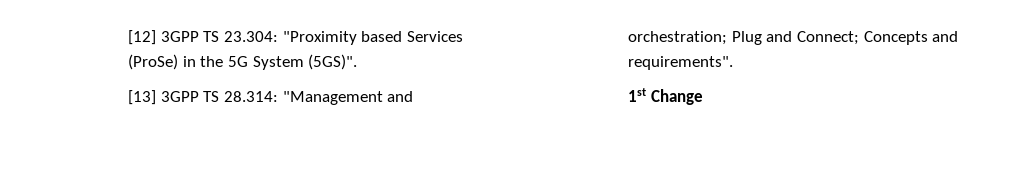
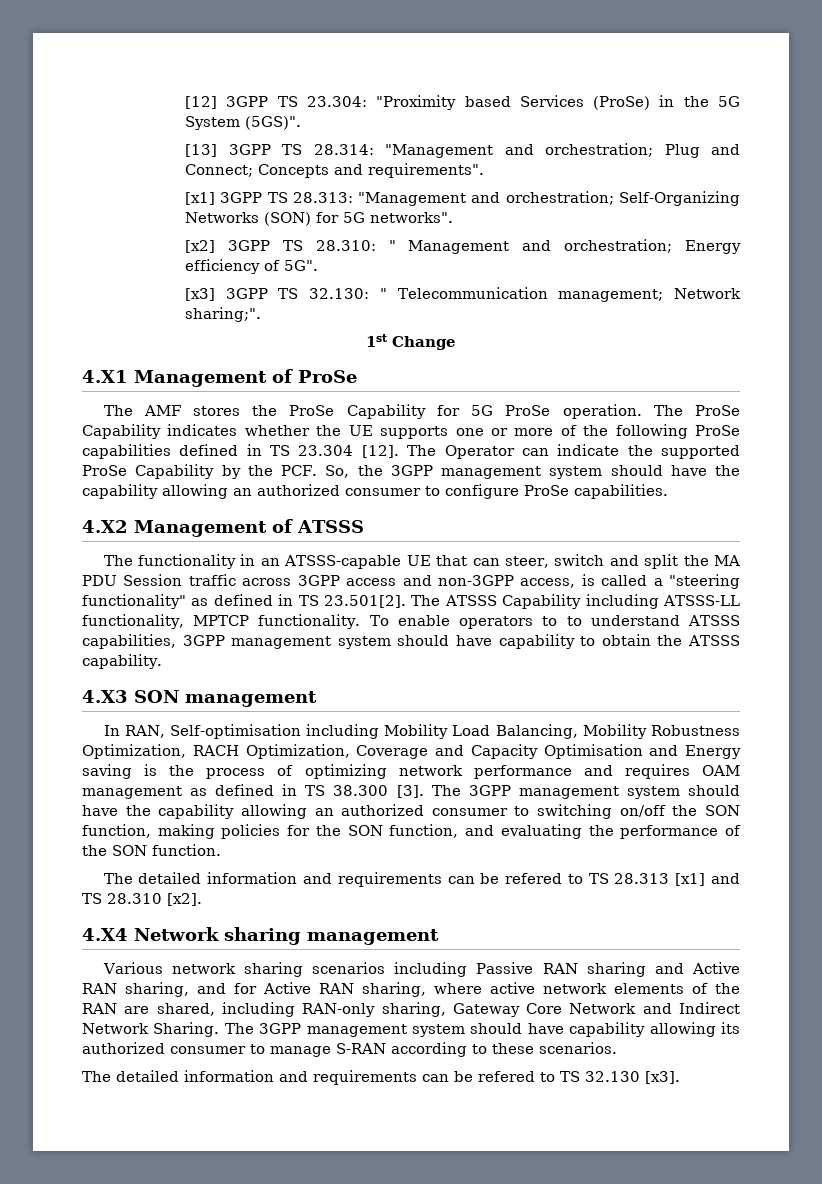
+ [x1] 3GPP TS 28.313: "Management and orchestration; Self-Organizing Networks (SON) for 5G networks".
+ [x2] 3GPP TS 28.310: " Management and orchestration; Energy efficiency of 5G".
+ [x3] 3GPP TS 32.130: " Telecommunication management; Network sharing;".
  1st Change
+ 4.X1 Management of ProSe
+ The AMF stores the ProSe Capability for 5G ProSe operation. The ProSe Capability indicates whether the UE supports one or more of the following ProSe capabilities defined in TS 23.304 [12]. The Operator can indicate the supported ProSe Capability by the PCF. So, the 3GPP management system should have the capability allowing an authorized consumer to configure ProSe capabilities.
+ 4.X2 Management of ATSSS
+ The functionality in an ATSSS-capable UE that can steer, switch and split the MA PDU Session traffic across 3GPP access and non-3GPP access, is called a "steering functionality" as defined in TS 23.501[2]. The ATSSS Capability including ATSSS-LL functionality, MPTCP functionality. To enable operators to to understand ATSSS capabilities, 3GPP management system should have capability to obtain the ATSSS capability.
+ 4.X3 SON management
+ In RAN, Self-optimisation including Mobility Load Balancing, Mobility Robustness Optimization, RACH Optimization, Coverage and Capacity Optimisation and Energy saving is the process of optimizing network performance and requires OAM management as defined in TS 38.300 [3]. The 3GPP management system should have the capability allowing an authorized consumer to switching on/off the SON function, making policies for the SON function, and evaluating the performance of the SON function.
+ The detailed information and requirements can be refered to TS 28.313 [x1] and TS 28.310 [x2].
+ 4.X4 Network sharing management
+ Various network sharing scenarios including Passive RAN sharing and Active RAN sharing, and for Active RAN sharing, where active network elements of the RAN are shared, including RAN-only sharing, Gateway Core Network and Indirect Network Sharing. The 3GPP management system should have capability allowing its authorized consumer to manage S-RAN according to these scenarios.
+ The detailed information and requirements can be refered to TS 32.130 [x3].

